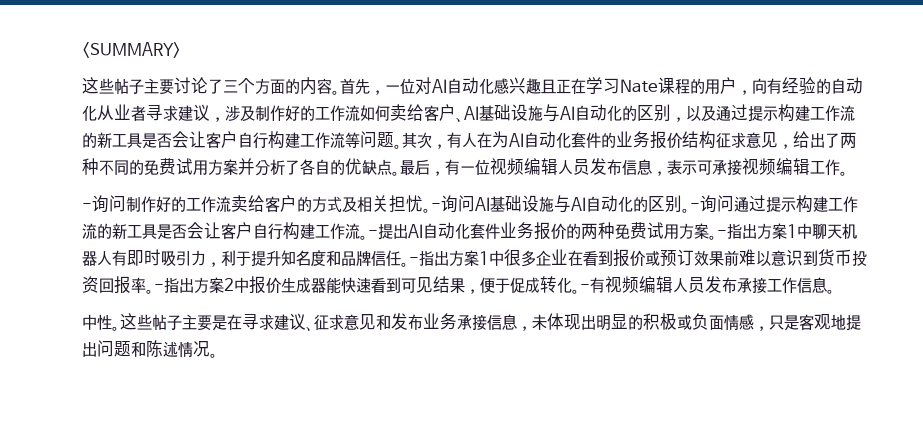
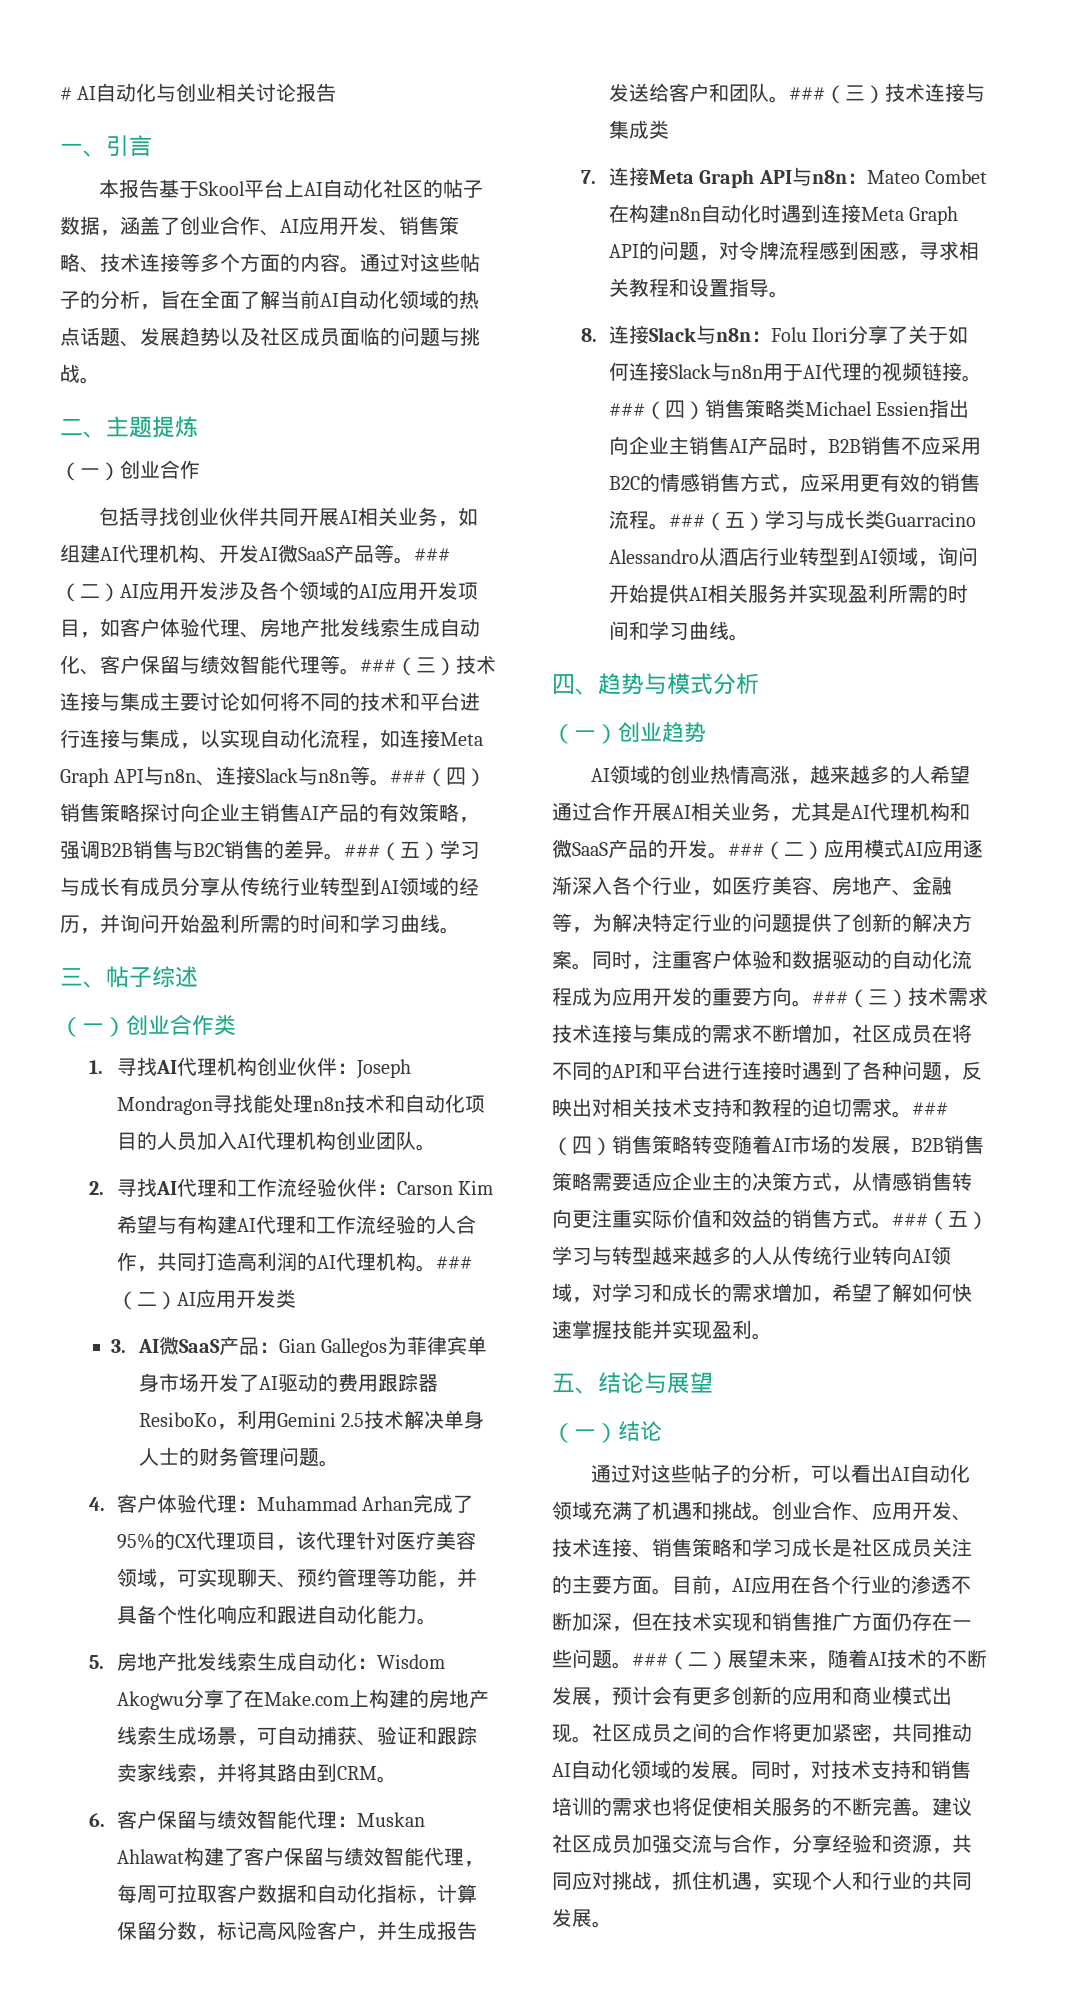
- <SUMMARY>
- 这些帖子主要讨论了三个方面的内容。首先，一位对AI自动化感兴趣且正在学习Nate课程的用户，向有经验的自动化从业者寻求建议，涉及制作好的工作流如何卖给客户、AI基础设施与AI自动化的区别，以及通过提示构建工作流的新工具是否会让客户自行构建工作流等问题。其次，有人在为AI自动化套件的业务报价结构征求意见，给出了两种不同的免费试用方案并分析了各自的优缺点。最后，有一位视频编辑人员发布信息，表示可承接视频编辑工作。
- -询问制作好的工作流卖给客户的方式及相关担忧。-询问AI基础设施与AI自动化的区别。-询问通过提示构建工作流的新工具是否会让客户自行构建工作流。-提出AI自动化套件业务报价的两种免费试用方案。-指出方案1中聊天机器人有即时吸引力，利于提升知名度和品牌信任。-指出方案1中很多企业在看到报价或预订效果前难以意识到货币投资回报率。-指出方案2中报价生成器能快速看到可见结果，便于促成转化。-有视频编辑人员发布承接工作信息。
- 中性。这些帖子主要是在寻求建议、征求意见和发布业务承接信息，未体现出明显的积极或负面情感，只是客观地提出问题和陈述情况。
+ # AI自动化与创业相关讨论报告
+ 一、引言
+ 本报告基于Skool平台上AI自动化社区的帖子数据，涵盖了创业合作、AI应用开发、销售策略、技术连接等多个方面的内容。通过对这些帖子的分析，旨在全面了解当前AI自动化领域的热点话题、发展趋势以及社区成员面临的问题与挑战。
+ 二、主题提炼
+ （一）创业合作
+ 包括寻找创业伙伴共同开展AI相关业务，如组建AI代理机构、开发AI微SaaS产品等。###（二）AI应用开发涉及各个领域的AI应用开发项目，如客户体验代理、房地产批发线索生成自动化、客户保留与绩效智能代理等。###（三）技术连接与集成主要讨论如何将不同的技术和平台进行连接与集成，以实现自动化流程，如连接Meta Graph API与n8n、连接Slack与n8n等。###（四）销售策略探讨向企业主销售AI产品的有效策略，强调B2B销售与B2C销售的差异。###（五）学习与成长有成员分享从传统行业转型到AI领域的经历，并询问开始盈利所需的时间和学习曲线。
+ 三、帖子综述
+ （一）创业合作类
+ 1.寻找AI代理机构创业伙伴：Joseph Mondragon寻找能处理n8n技术和自动化项目的人员加入AI代理机构创业团队。
+ 2.寻找AI代理和工作流经验伙伴：Carson Kim希望与有构建AI代理和工作流经验的人合作，共同打造高利润的AI代理机构。###（二）AI应用开发类
+ 3. AI微SaaS产品：Gian Gallegos为菲律宾单身市场开发了AI驱动的费用跟踪器ResiboKo，利用Gemini 2.5技术解决单身人士的财务管理问题。
+ 4.客户体验代理：Muhammad Arhan完成了95%的CX代理项目，该代理针对医疗美容领域，可实现聊天、预约管理等功能，并具备个性化响应和跟进自动化能力。
+ 5.房地产批发线索生成自动化：Wisdom Akogwu分享了在Make.com上构建的房地产线索生成场景，可自动捕获、验证和跟踪卖家线索，并将其路由到CRM。
+ 6.客户保留与绩效智能代理：Muskan Ahlawat构建了客户保留与绩效智能代理，每周可拉取客户数据和自动化指标，计算保留分数，标记高风险客户，并生成报告发送给客户和团队。###（三）技术连接与集成类
+ 7.连接Meta Graph API与n8n：Mateo Combet在构建n8n自动化时遇到连接Meta Graph API的问题，对令牌流程感到困惑，寻求相关教程和设置指导。
+ 8.连接Slack与n8n：Folu Ilori分享了关于如何连接Slack与n8n用于AI代理的视频链接。###（四）销售策略类Michael Essien指出向企业主销售AI产品时，B2B销售不应采用B2C的情感销售方式，应采用更有效的销售流程。###（五）学习与成长类Guarracino Alessandro从酒店行业转型到AI领域，询问开始提供AI相关服务并实现盈利所需的时间和学习曲线。
+ 四、趋势与模式分析
+ （一）创业趋势
+ AI领域的创业热情高涨，越来越多的人希望通过合作开展AI相关业务，尤其是AI代理机构和微SaaS产品的开发。###（二）应用模式AI应用逐渐深入各个行业，如医疗美容、房地产、金融等，为解决特定行业的问题提供了创新的解决方案。同时，注重客户体验和数据驱动的自动化流程成为应用开发的重要方向。###（三）技术需求技术连接与集成的需求不断增加，社区成员在将不同的API和平台进行连接时遇到了各种问题，反映出对相关技术支持和教程的迫切需求。###（四）销售策略转变随着AI市场的发展，B2B销售策略需要适应企业主的决策方式，从情感销售转向更注重实际价值和效益的销售方式。###（五）学习与转型越来越多的人从传统行业转向AI领域，对学习和成长的需求增加，希望了解如何快速掌握技能并实现盈利。
+ 五、结论与展望
+ （一）结论
+ 通过对这些帖子的分析，可以看出AI自动化领域充满了机遇和挑战。创业合作、应用开发、技术连接、销售策略和学习成长是社区成员关注的主要方面。目前，AI应用在各个行业的渗透不断加深，但在技术实现和销售推广方面仍存在一些问题。###（二）展望未来，随着AI技术的不断发展，预计会有更多创新的应用和商业模式出现。社区成员之间的合作将更加紧密，共同推动AI自动化领域的发展。同时，对技术支持和销售培训的需求也将促使相关服务的不断完善。建议社区成员加强交流与合作，分享经验和资源，共同应对挑战，抓住机遇，实现个人和行业的共同发展。

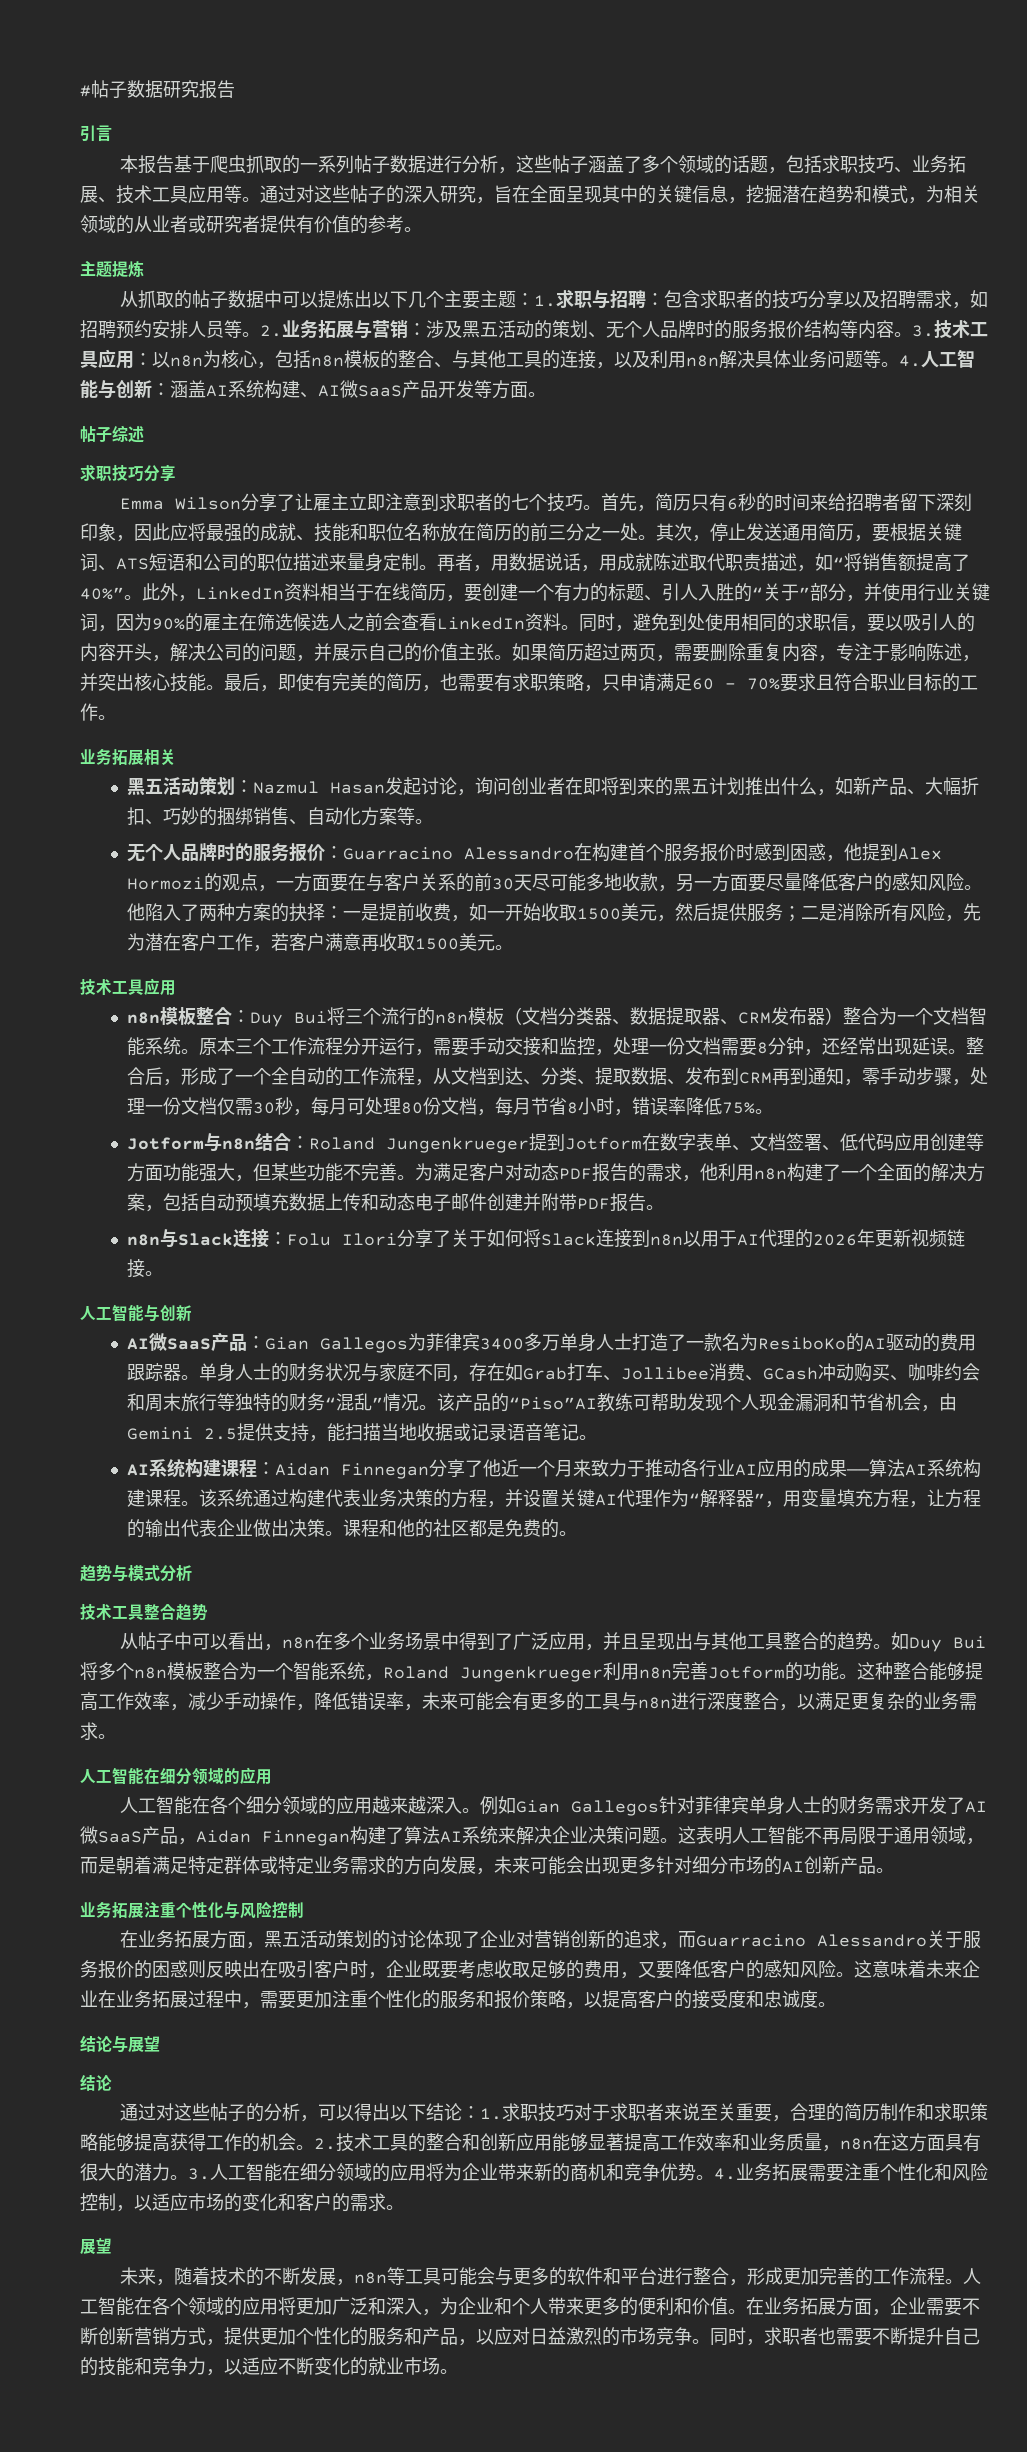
- # AI自动化与创业相关讨论报告
+ #帖子数据研究报告
- 一、引言
+ 引言
- 本报告基于Skool平台上AI自动化社区的帖子数据，涵盖了创业合作、AI应用开发、销售策略、技术连接等多个方面的内容。
+ 本报告基于爬虫抓取的一系列帖子数据进行分析，这些帖子涵盖了多个领域的话题，包括求职技巧、业务拓展、技术工具应用等。
- 通过对这些帖子的分析，旨在全面了解当前AI自动化领域的热点话题、发展趋势以及社区成员面临的问题与挑战。
- 二、主题提炼
- （一）创业合作
- 包括寻找创业伙伴共同开展AI相关业务，如组建AI代理机构、开发AI微SaaS产品等。###（二）AI应用开发涉及各个领域的AI应用开发项目，如客户体验代理、房地产批发线索生成自动化、客户保留与绩效智能代理等。###（三）技术连接与集成主要讨论如何将不同的技术和平台进行连接与集成，以实现自动化流程，如连接Meta Graph API与n8n、连接Slack与n8n等。###（四）销售策略探讨向企业主销售AI产品的有效策略，强调B2B销售与B2C销售的差异。###（五）学习与成长有成员分享从传统行业转型到AI领域的经历，并询问开始盈利所需的时间和学习曲线。
- 三、帖子综述
+ 通过对这些帖子的深入研究，旨在全面呈现其中的关键信息，挖掘潜在趋势和模式，为相关领域的从业者或研究者提供有价值的参考。
+ 主题提炼
+ 从抓取的帖子数据中可以提炼出以下几个主要主题：1.求职与招聘：包含求职者的技巧分享以及招聘需求，如招聘预约安排人员等。2.业务拓展与营销：涉及黑五活动的策划、无个人品牌时的服务报价结构等内容。3.技术工具应用：以n8n为核心，包括n8n模板的整合、与其他工具的连接，以及利用n8n解决具体业务问题等。4.人工智能与创新：涵盖AI系统构建、AI微SaaS产品开发等方面。
+ 帖子综述
- （一）创业合作类
- 1.寻找AI代理机构创业伙伴：Joseph Mondragon寻找能处理n8n技术和自动化项目的人员加入AI代理机构创业团队。
- 2.寻找AI代理和工作流经验伙伴：Carson Kim希望与有构建AI代理和工作流经验的人合作，共同打造高利润的AI代理机构。###（二）AI应用开发类
- 3. AI微SaaS产品：Gian Gallegos为菲律宾单身市场开发了AI驱动的费用跟踪器ResiboKo，利用Gemini 2.5技术解决单身人士的财务管理问题。
- 4.客户体验代理：Muhammad Arhan完成了95%的CX代理项目，该代理针对医疗美容领域，可实现聊天、预约管理等功能，并具备个性化响应和跟进自动化能力。
- 5.房地产批发线索生成自动化：Wisdom Akogwu分享了在Make.com上构建的房地产线索生成场景，可自动捕获、验证和跟踪卖家线索，并将其路由到CRM。
- 6.客户保留与绩效智能代理：Muskan Ahlawat构建了客户保留与绩效智能代理，每周可拉取客户数据和自动化指标，计算保留分数，标记高风险客户，并生成报告发送给客户和团队。###（三）技术连接与集成类
- 7.连接Meta Graph API与n8n：Mateo Combet在构建n8n自动化时遇到连接Meta Graph API的问题，对令牌流程感到困惑，寻求相关教程和设置指导。
- 8.连接Slack与n8n：Folu Ilori分享了关于如何连接Slack与n8n用于AI代理的视频链接。###（四）销售策略类Michael Essien指出向企业主销售AI产品时，B2B销售不应采用B2C的情感销售方式，应采用更有效的销售流程。###（五）学习与成长类Guarracino Alessandro从酒店行业转型到AI领域，询问开始提供AI相关服务并实现盈利所需的时间和学习曲线。
- 四、趋势与模式分析
+ 求职技巧分享
+ Emma Wilson分享了让雇主立即注意到求职者的七个技巧。首先，简历只有6秒的时间来给招聘者留下深刻印象，因此应将最强的成就、技能和职位名称放在简历的前三分之一处。其次，停止发送通用简历，要根据关键词、ATS短语和公司的职位描述来量身定制。再者，用数据说话，用成就陈述取代职责描述，如“将销售额提高了40%”。此外，LinkedIn资料相当于在线简历，要创建一个有力的标题、引人入胜的“关于”部分，并使用行业关键词，因为90%的雇主在筛选候选人之前会查看LinkedIn资料。同时，避免到处使用相同的求职信，要以吸引人的内容开头，解决公司的问题，并展示自己的价值主张。如果简历超过两页，需要删除重复内容，专注于影响陈述，并突出核心技能。最后，即使有完美的简历，也需要有求职策略，只申请满足60 - 70%要求且符合职业目标的工作。
+ 业务拓展相关
+ 黑五活动策划：Nazmul Hasan发起讨论，询问创业者在即将到来的黑五计划推出什么，如新产品、大幅折扣、巧妙的捆绑销售、自动化方案等。
+ 无个人品牌时的服务报价：Guarracino Alessandro在构建首个服务报价时感到困惑，他提到Alex Hormozi的观点，一方面要在与客户关系的前30天尽可能多地收款，另一方面要尽量降低客户的感知风险。他陷入了两种方案的抉择：一是提前收费，如一开始收取1500美元，然后提供服务；二是消除所有风险，先为潜在客户工作，若客户满意再收取1500美元。
+ 技术工具应用
+ n8n模板整合：Duy Bui将三个流行的n8n模板（文档分类器、数据提取器、CRM发布器）整合为一个文档智能系统。原本三个工作流程分开运行，需要手动交接和监控，处理一份文档需要8分钟，还经常出现延误。整合后，形成了一个全自动的工作流程，从文档到达、分类、提取数据、发布到CRM再到通知，零手动步骤，处理一份文档仅需30秒，每月可处理80份文档，每月节省8小时，错误率降低75%。
+ Jotform与n8n结合：Roland Jungenkrueger提到Jotform在数字表单、文档签署、低代码应用创建等方面功能强大，但某些功能不完善。为满足客户对动态PDF报告的需求，他利用n8n构建了一个全面的解决方案，包括自动预填充数据上传和动态电子邮件创建并附带PDF报告。
+ n8n与Slack连接：Folu Ilori分享了关于如何将Slack连接到n8n以用于AI代理的2026年更新视频链接。
+ 人工智能与创新
+ AI微SaaS产品：Gian Gallegos为菲律宾3400多万单身人士打造了一款名为ResiboKo的AI驱动的费用跟踪器。单身人士的财务状况与家庭不同，存在如Grab打车、Jollibee消费、GCash冲动购买、咖啡约会和周末旅行等独特的财务“混乱”情况。该产品的“Piso”AI教练可帮助发现个人现金漏洞和节省机会，由Gemini 2.5提供支持，能扫描当地收据或记录语音笔记。
+ AI系统构建课程：Aidan Finnegan分享了他近一个月来致力于推动各行业AI应用的成果——算法AI系统构建课程。该系统通过构建代表业务决策的方程，并设置关键AI代理作为“解释器”，用变量填充方程，让方程的输出代表企业做出决策。课程和他的社区都是免费的。
+ 趋势与模式分析
- （一）创业趋势
- AI领域的创业热情高涨，越来越多的人希望通过合作开展AI相关业务，尤其是AI代理机构和微SaaS产品的开发。###（二）应用模式AI应用逐渐深入各个行业，如医疗美容、房地产、金融等，为解决特定行业的问题提供了创新的解决方案。同时，注重客户体验和数据驱动的自动化流程成为应用开发的重要方向。###（三）技术需求技术连接与集成的需求不断增加，社区成员在将不同的API和平台进行连接时遇到了各种问题，反映出对相关技术支持和教程的迫切需求。###（四）销售策略转变随着AI市场的发展，B2B销售策略需要适应企业主的决策方式，从情感销售转向更注重实际价值和效益的销售方式。###（五）学习与转型越来越多的人从传统行业转向AI领域，对学习和成长的需求增加，希望了解如何快速掌握技能并实现盈利。
- 五、结论与展望
- （一）结论
+ 技术工具整合趋势
+ 从帖子中可以看出，n8n在多个业务场景中得到了广泛应用，并且呈现出与其他工具整合的趋势。如Duy Bui将多个n8n模板整合为一个智能系统，Roland Jungenkrueger利用n8n完善Jotform的功能。这种整合能够提高工作效率，减少手动操作，降低错误率，未来可能会有更多的工具与n8n进行深度整合，以满足更复杂的业务需求。
+ 人工智能在细分领域的应用
+ 人工智能在各个细分领域的应用越来越深入。例如Gian Gallegos针对菲律宾单身人士的财务需求开发了AI微SaaS产品，Aidan Finnegan构建了算法AI系统来解决企业决策问题。这表明人工智能不再局限于通用领域，而是朝着满足特定群体或特定业务需求的方向发展，未来可能会出现更多针对细分市场的AI创新产品。
+ 业务拓展注重个性化与风险控制
+ 在业务拓展方面，黑五活动策划的讨论体现了企业对营销创新的追求，而Guarracino Alessandro关于服务报价的困惑则反映出在吸引客户时，企业既要考虑收取足够的费用，又要降低客户的感知风险。这意味着未来企业在业务拓展过程中，需要更加注重个性化的服务和报价策略，以提高客户的接受度和忠诚度。
+ 结论与展望
+ 结论
- 通过对这些帖子的分析，可以看出AI自动化领域充满了机遇和挑战。创业合作、应用开发、技术连接、销售策略和学习成长是社区成员关注的主要方面。目前，AI应用在各个行业的渗透不断加深，但在技术实现和销售推广方面仍存在一些问题。###（二）展望未来，随着AI技术的不断发展，预计会有更多创新的应用和商业模式出现。社区成员之间的合作将更加紧密，共同推动AI自动化领域的发展。同时，对技术支持和销售培训的需求也将促使相关服务的不断完善。建议社区成员加强交流与合作，分享经验和资源，共同应对挑战，抓住机遇，实现个人和行业的共同发展。
+ 通过对这些帖子的分析，可以得出以下结论：1.求职技巧对于求职者来说至关重要，合理的简历制作和求职策略能够提高获得工作的机会。2.技术工具的整合和创新应用能够显著提高工作效率和业务质量，n8n在这方面具有很大的潜力。3.人工智能在细分领域的应用将为企业带来新的商机和竞争优势。4.业务拓展需要注重个性化和风险控制，以适应市场的变化和客户的需求。
+ 展望
+ 未来，随着技术的不断发展，n8n等工具可能会与更多的软件和平台进行整合，形成更加完善的工作流程。人工智能在各个领域的应用将更加广泛和深入，为企业和个人带来更多的便利和价值。在业务拓展方面，企业需要不断创新营销方式，提供更加个性化的服务和产品，以应对日益激烈的市场竞争。同时，求职者也需要不断提升自己的技能和竞争力，以适应不断变化的就业市场。

